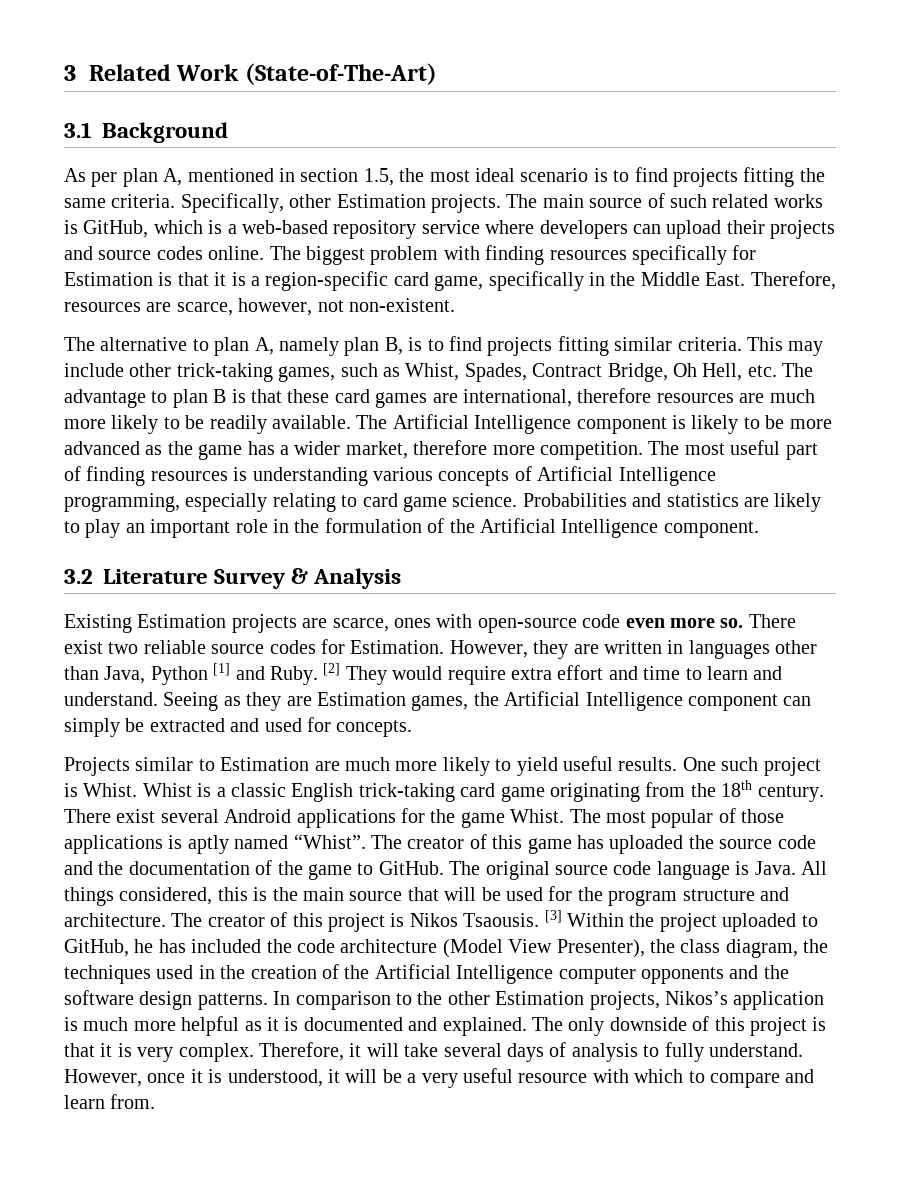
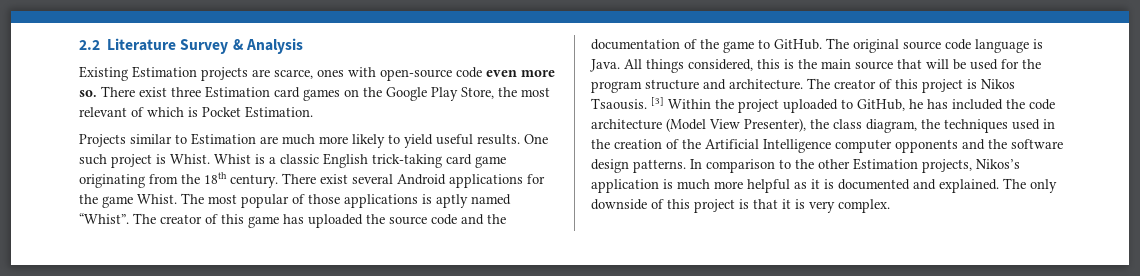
- 3 Related Work (State-of-The-Art)
- 3.1 Background
- As per plan A, mentioned in section 1.5, the most ideal scenario is to find projects fitting the same criteria. Specifically, other Estimation projects. The main source of such related works is GitHub, which is a web-based repository service where developers can upload their projects and source codes online. The biggest problem with finding resources specifically for Estimation is that it is a region-specific card game, specifically in the Middle East. Therefore, resources are scarce, however, not non-existent.
- The alternative to plan A, namely plan B, is to find projects fitting similar criteria. This may include other trick-taking games, such as Whist, Spades, Contract Bridge, Oh Hell, etc. The advantage to plan B is that these card games are international, therefore resources are much more likely to be readily available. The Artificial Intelligence component is likely to be more advanced as the game has a wider market, therefore more competition. The most useful part of finding resources is understanding various concepts of Artificial Intelligence programming, especially relating to card game science. Probabilities and statistics are likely to play an important role in the formulation of the Artificial Intelligence component.
- 3.2 Literature Survey & Analysis
+ 2.2 Literature Survey & Analysis
- There exist two reliable source codes for Estimation. However, they are written in languages other than Java, Python [1] and Ruby. [2] They would require extra effort and time to learn and understand. Seeing as they are Estimation games, the Artificial Intelligence component can simply be extracted and used for concepts.
+ There exist three Estimation card games on the Google Play Store, the most relevant of which is Pocket Estimation.
- Therefore, it will take several days of analysis to fully understand. However, once it is understood, it will be a very useful resource with which to compare and learn from.

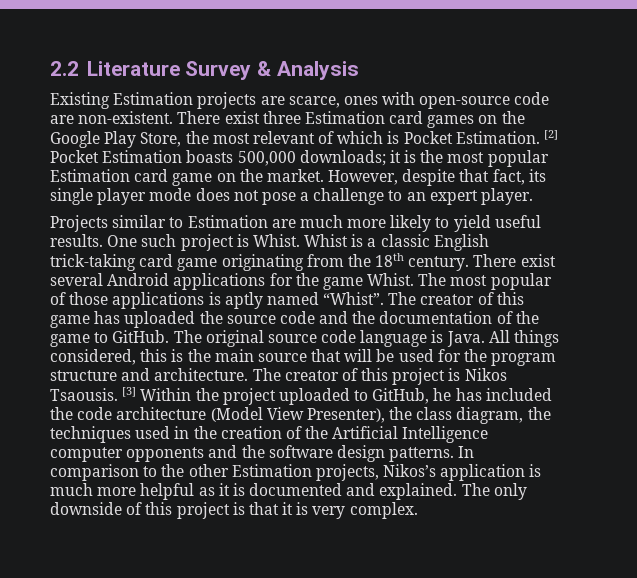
- Existing Estimation projects are scarce, ones with open-source code even more so.
+ Existing Estimation projects are scarce, ones with open-source code are non-existent.
+ [2] Pocket Estimation boasts 500,000 downloads; it is the most popular Estimation card game on the market. However, despite that fact, its single player mode does not pose a challenge to an expert player.

